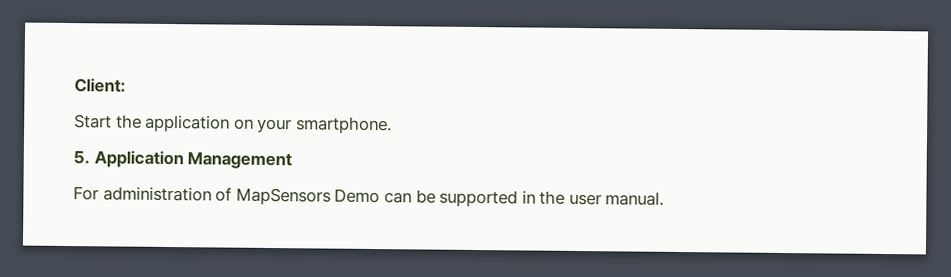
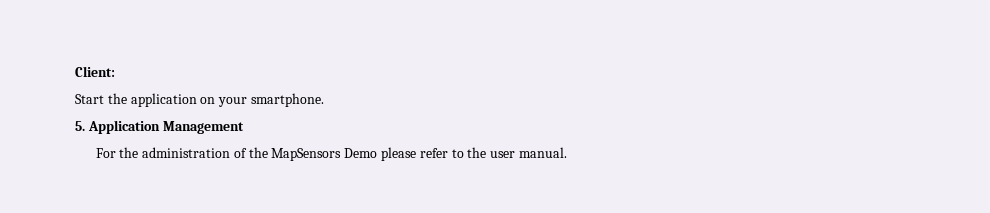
- For administration of MapSensors Demo can be supported in the user manual.
+ For the administration of the MapSensors Demo please refer to the user manual.

